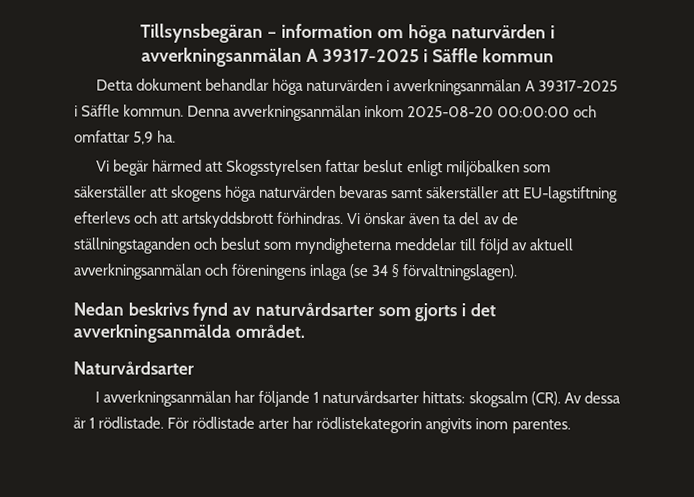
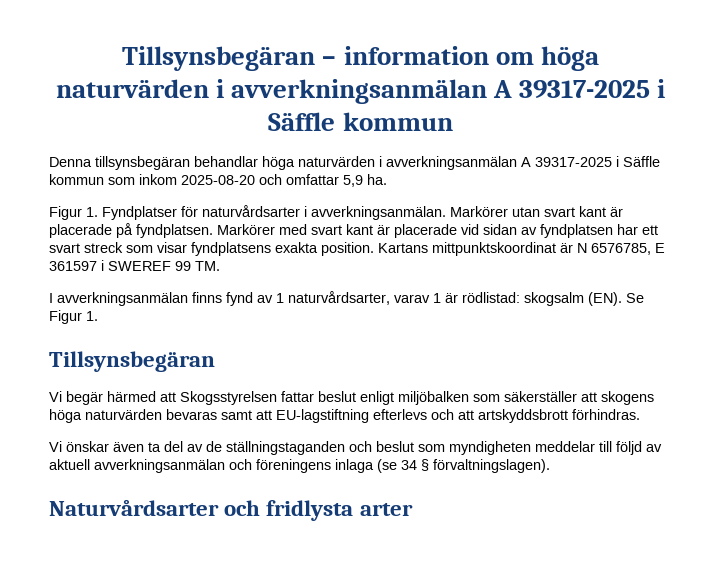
- Detta dokument behandlar höga naturvärden i avverkningsanmälan A 39317-2025 i Säffle kommun. Denna avverkningsanmälan inkom 2025-08-20 00:00:00 och omfattar 5,9 ha.
+ Denna tillsynsbegäran behandlar höga naturvärden i avverkningsanmälan A 39317-2025 i Säffle kommun som inkom 2025-08-20 och omfattar 5,9 ha.
+ Figur 1. Fyndplatser för naturvårdsarter i avverkningsanmälan. Markörer utan svart kant är placerade på fyndplatsen. Markörer med svart kant är placerade vid sidan av fyndplatsen har ett svart streck som visar fyndplatsens exakta position. Kartans mittpunktskoordinat är N 6576785, E 361597 i SWEREF 99 TM.
+ I avverkningsanmälan finns fynd av 1 naturvårdsarter, varav 1 är rödlistad: skogsalm (EN). Se Figur 1.
+ Tillsynsbegäran
- Vi begär härmed att Skogsstyrelsen fattar beslut enligt miljöbalken som säkerställer att skogens höga naturvärden bevaras samt säkerställer att EU-lagstiftning efterlevs och att artskyddsbrott förhindras. Vi önskar även ta del av de ställningstaganden och beslut som myndigheterna meddelar till följd av aktuell avverkningsanmälan och föreningens inlaga (se 34 § förvaltningslagen).
+ Vi begär härmed att Skogsstyrelsen fattar beslut enligt miljöbalken som säkerställer att skogens höga naturvärden bevaras samt att EU-lagstiftning efterlevs och att artskyddsbrott förhindras.
+ Vi önskar även ta del av de ställningstaganden och beslut som myndigheten meddelar till följd av aktuell avverkningsanmälan och föreningens inlaga (se 34 § förvaltningslagen).
- Nedan beskrivs fynd av naturvårdsarter som gjorts i det avverkningsanmälda området.
- Naturvårdsarter
- I avverkningsanmälan har följande 1 naturvårdsarter hittats: skogsalm (CR). Av dessa är 1 rödlistade. För rödlistade arter har rödlistekategorin angivits inom parentes.
+ Naturvårdsarter och fridlysta arter

